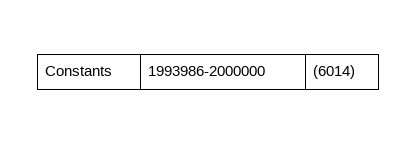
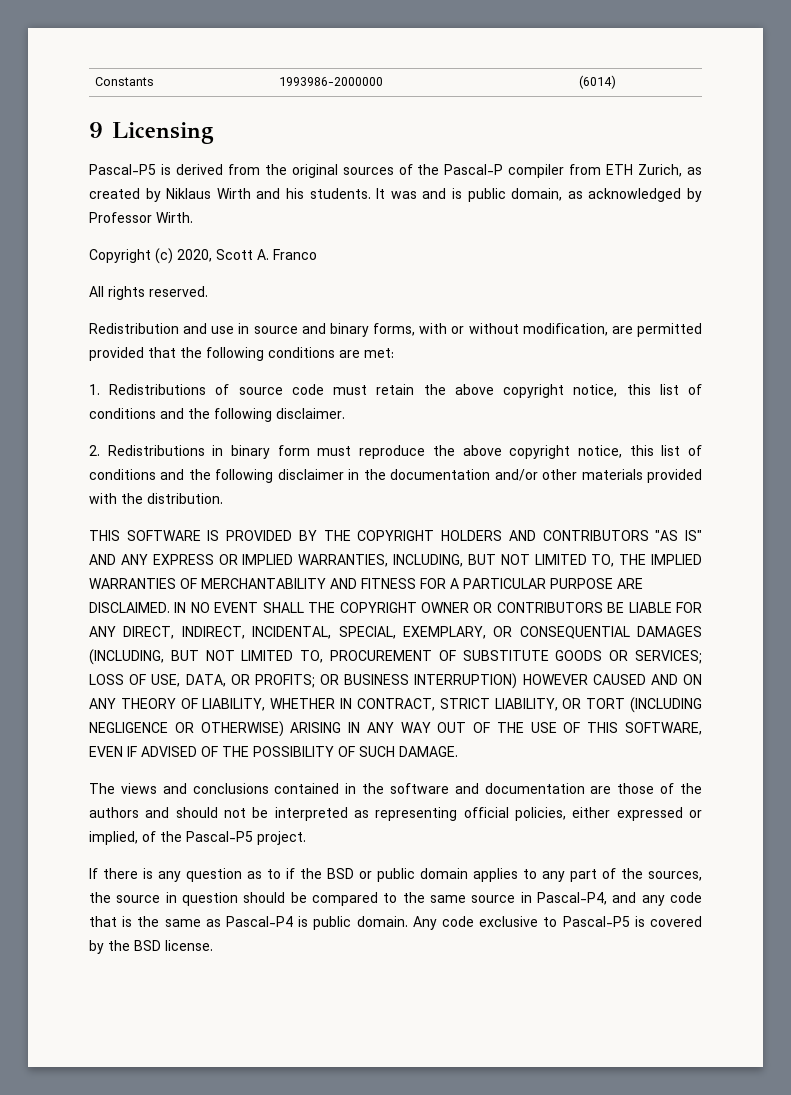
+ 9 Licensing
+ Pascal-P5 is derived from the original sources of the Pascal-P compiler from ETH Zurich, as created by Niklaus Wirth and his students. It was and is public domain, as acknowledged by Professor Wirth.
+ Copyright (c) 2020, Scott A. Franco
+ All rights reserved.
+ Redistribution and use in source and binary forms, with or without modification, are permitted provided that the following conditions are met:
+ 1. Redistributions of source code must retain the above copyright notice, this list of conditions and the following disclaimer.
+ 2. Redistributions in binary form must reproduce the above copyright notice, this list of conditions and the following disclaimer in the documentation and/or other materials provided with the distribution.
+ THIS SOFTWARE IS PROVIDED BY THE COPYRIGHT HOLDERS AND CONTRIBUTORS "AS IS" AND ANY EXPRESS OR IMPLIED WARRANTIES, INCLUDING, BUT NOT LIMITED TO, THE IMPLIED WARRANTIES OF MERCHANTABILITY AND FITNESS FOR A PARTICULAR PURPOSE ARE DISCLAIMED. IN NO EVENT SHALL THE COPYRIGHT OWNER OR CONTRIBUTORS BE LIABLE FOR ANY DIRECT, INDIRECT, INCIDENTAL, SPECIAL, EXEMPLARY, OR CONSEQUENTIAL DAMAGES (INCLUDING, BUT NOT LIMITED TO, PROCUREMENT OF SUBSTITUTE GOODS OR SERVICES; LOSS OF USE, DATA, OR PROFITS; OR BUSINESS INTERRUPTION) HOWEVER CAUSED AND ON ANY THEORY OF LIABILITY, WHETHER IN CONTRACT, STRICT LIABILITY, OR TORT (INCLUDING NEGLIGENCE OR OTHERWISE) ARISING IN ANY WAY OUT OF THE USE OF THIS SOFTWARE, EVEN IF ADVISED OF THE POSSIBILITY OF SUCH DAMAGE.
+ The views and conclusions contained in the software and documentation are those of the authors and should not be interpreted as representing official policies, either expressed or implied, of the Pascal-P5 project.
+ If there is any question as to if the BSD or public domain applies to any part of the sources, the source in question should be compared to the same source in Pascal-P4, and any code that is the same as Pascal-P4 is public domain. Any code exclusive to Pascal-P5 is covered by the BSD license.

